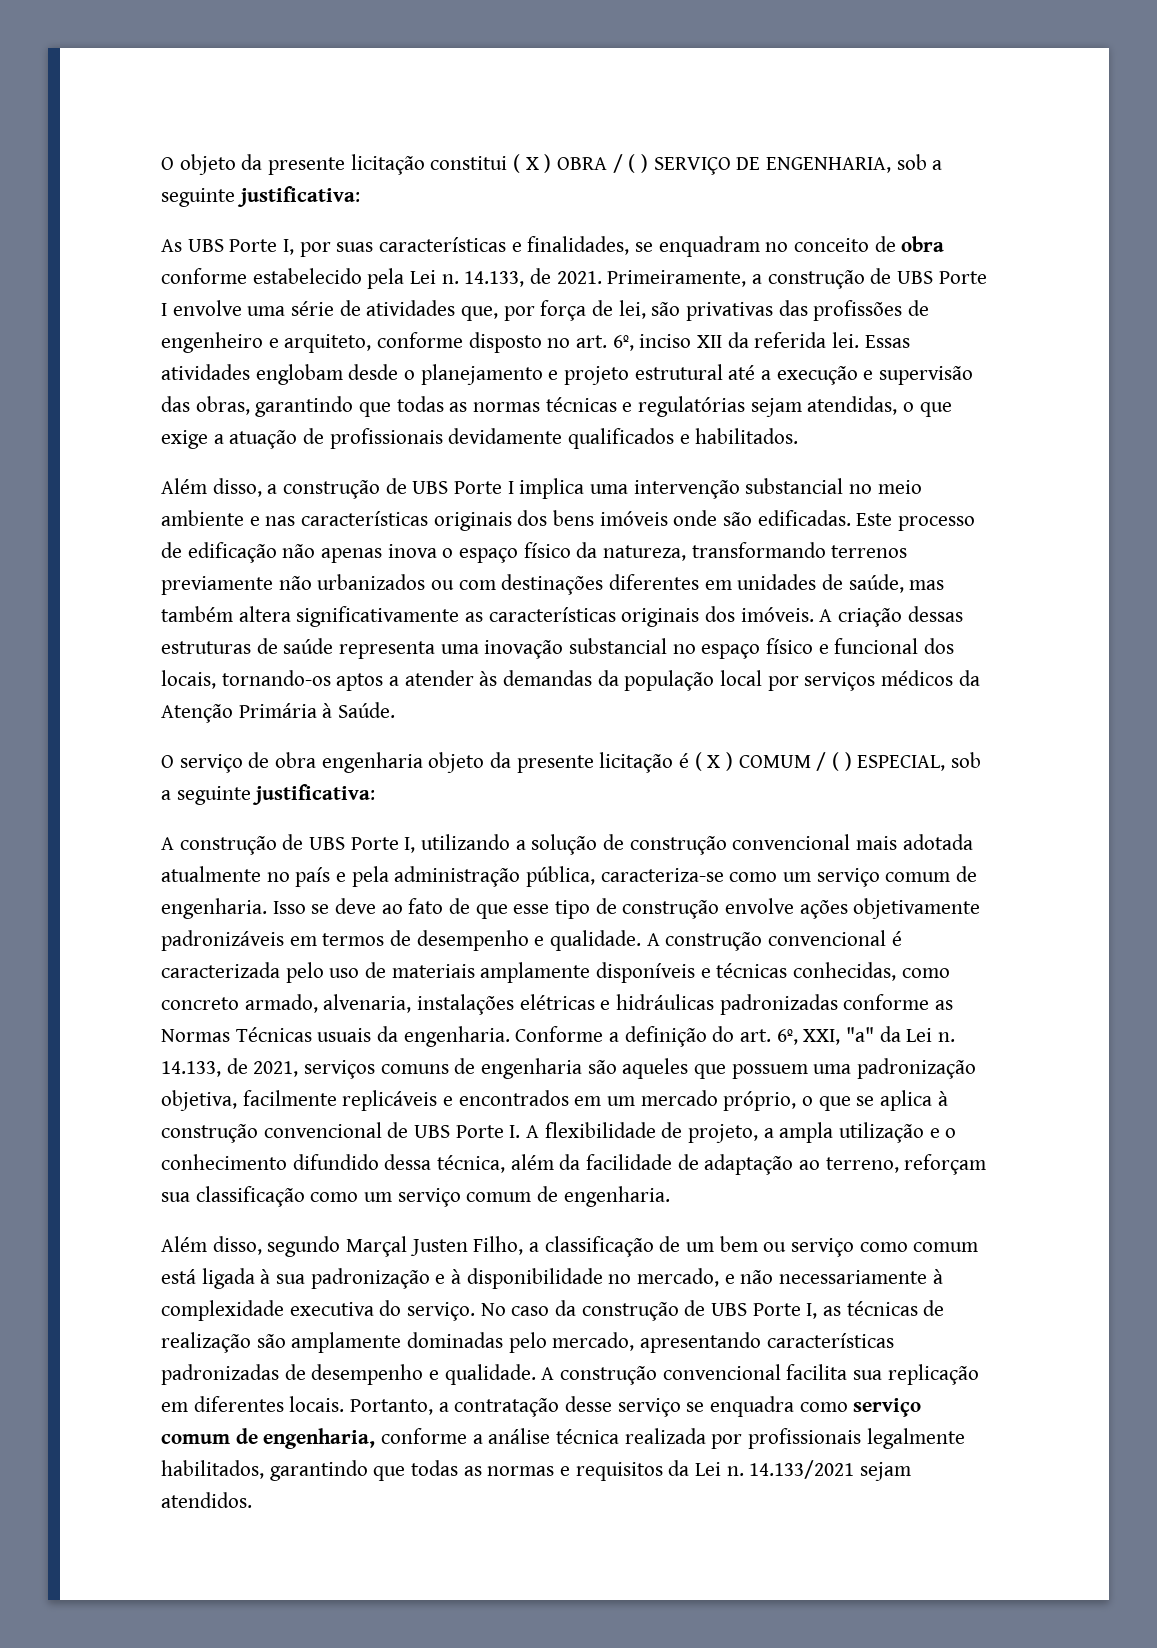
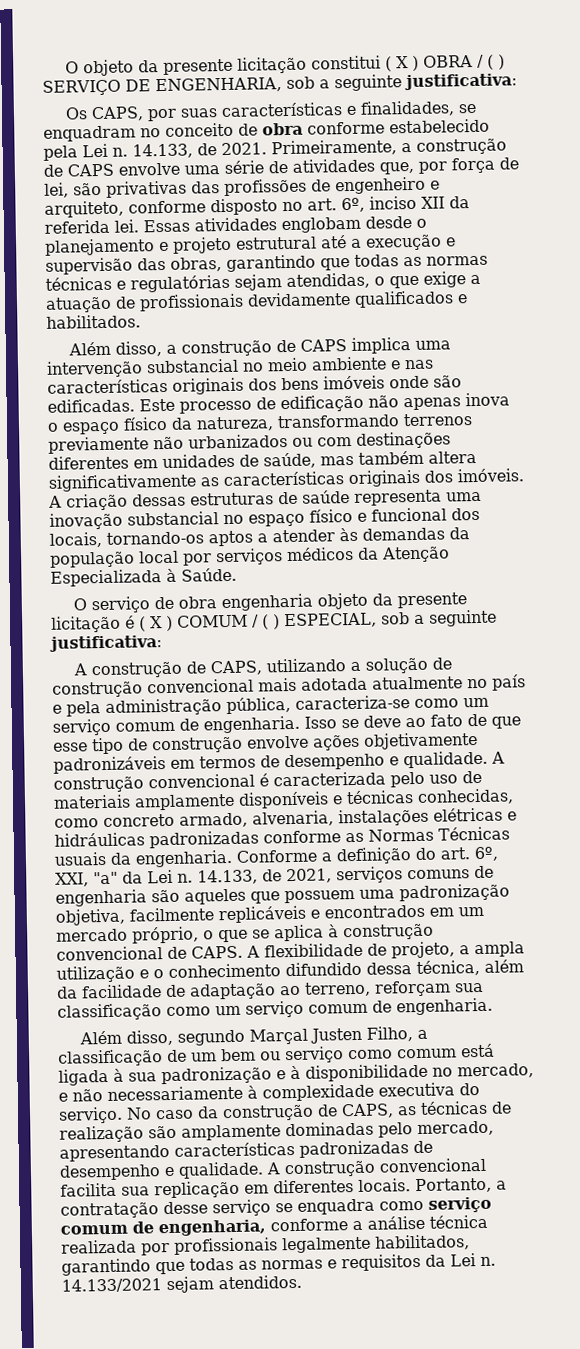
- As UBS Porte I, por suas características e finalidades, se enquadram no conceito de obra conforme estabelecido pela Lei n.
+ Os CAPS, por suas características e finalidades, se enquadram no conceito de obra conforme estabelecido pela Lei n.
- Primeiramente, a construção de UBS Porte I envolve uma série de atividades que, por força de lei, são privativas das profissões de engenheiro e arquiteto, conforme disposto no art. 6º, inciso XII da referida lei.
+ Primeiramente, a construção de CAPS envolve uma série de atividades que, por força de lei, são privativas das profissões de engenheiro e arquiteto, conforme disposto no art. 6º, inciso XII da referida lei.
- Além disso, a construção de UBS Porte I implica uma intervenção substancial no meio ambiente e nas características originais dos bens imóveis onde são edificadas.
+ Além disso, a construção de CAPS implica uma intervenção substancial no meio ambiente e nas características originais dos bens imóveis onde são edificadas.
- A criação dessas estruturas de saúde representa uma inovação substancial no espaço físico e funcional dos locais, tornando-os aptos a atender às demandas da população local por serviços médicos da Atenção Primária à Saúde.
+ A criação dessas estruturas de saúde representa uma inovação substancial no espaço físico e funcional dos locais, tornando-os aptos a atender às demandas da população local por serviços médicos da Atenção Especializada à Saúde.
- A construção de UBS Porte I, utilizando a solução de construção convencional mais adotada atualmente no país e pela administração pública, caracteriza-se como um serviço comum de engenharia.
+ A construção de CAPS, utilizando a solução de construção convencional mais adotada atualmente no país e pela administração pública, caracteriza-se como um serviço comum de engenharia.
- 14.133, de 2021, serviços comuns de engenharia são aqueles que possuem uma padronização objetiva, facilmente replicáveis e encontrados em um mercado próprio, o que se aplica à construção convencional de UBS Porte I. A flexibilidade de projeto, a ampla utilização e o conhecimento difundido dessa técnica, além da facilidade de adaptação ao terreno, reforçam sua classificação como um serviço comum de engenharia.
+ 14.133, de 2021, serviços comuns de engenharia são aqueles que possuem uma padronização objetiva, facilmente replicáveis e encontrados em um mercado próprio, o que se aplica à construção convencional de CAPS. A flexibilidade de projeto, a ampla utilização e o conhecimento difundido dessa técnica, além da facilidade de adaptação ao terreno, reforçam sua classificação como um serviço comum de engenharia.
- No caso da construção de UBS Porte I, as técnicas de realização são amplamente dominadas pelo mercado, apresentando características padronizadas de desempenho e qualidade.
+ No caso da construção de CAPS, as técnicas de realização são amplamente dominadas pelo mercado, apresentando características padronizadas de desempenho e qualidade.

